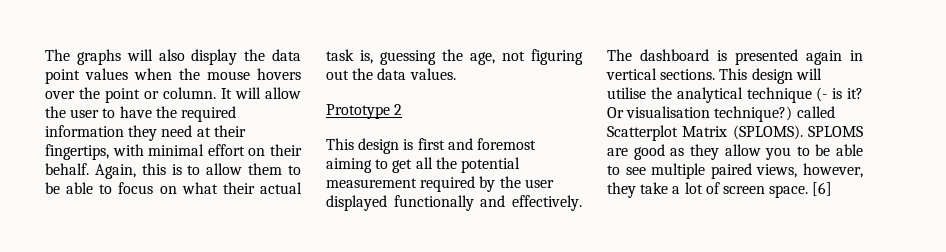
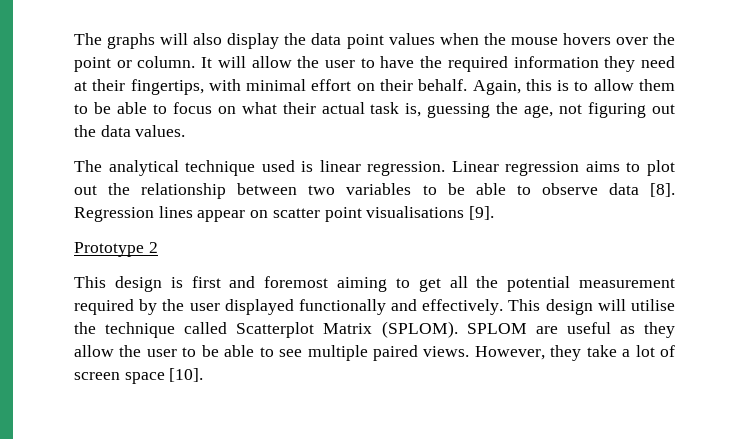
+ The analytical technique used is linear regression. Linear regression aims to plot out the relationship between two variables to be able to observe data [8]. Regression lines appear on scatter point visualisations [9].
- The dashboard is presented again in vertical sections.
- This design will utilise the analytical technique (- is it? Or visualisation technique?) called Scatterplot Matrix (SPLOMS). SPLOMS are good as they allow you to be able to see multiple paired views, however, they take a lot of screen space. [6]
+ This design will utilise the technique called Scatterplot Matrix (SPLOM). SPLOM are useful as they allow the user to be able to see multiple paired views. However, they take a lot of screen space [10].

